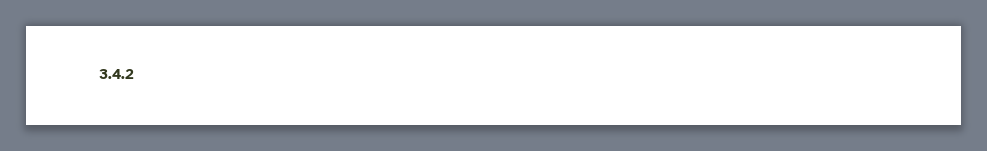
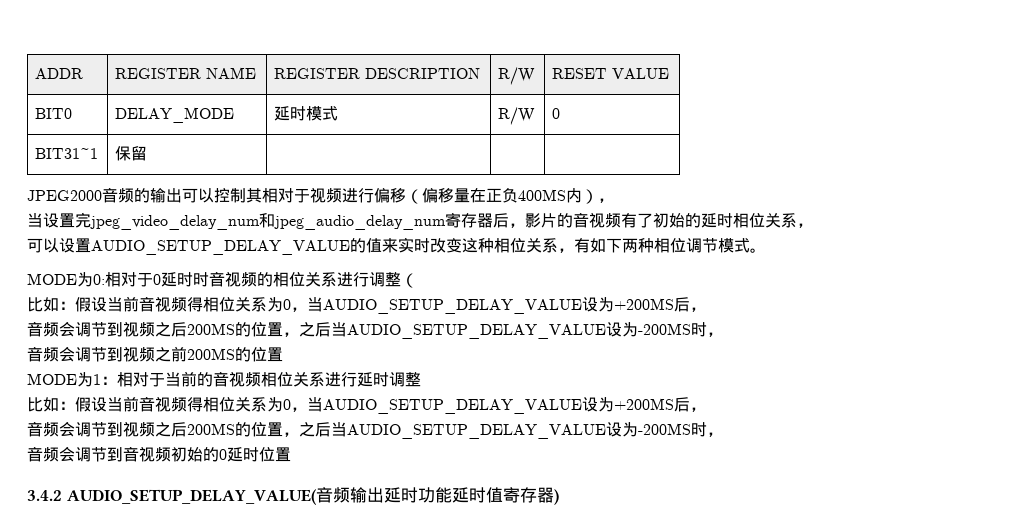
- 3.4.2
+ ADDR | REGISTER NAME | REGISTER DESCRIPTION | R/W | RESET VALUE
+ BIT0 | DELAY_MODE | 延时模式 | R/W | 0
+ BIT31~1 | 保留 | | |
+ JPEG2000音频的输出可以控制其相对于视频进行偏移（偏移量在正负400MS内），
+ 当设置完jpeg_video_delay_num和jpeg_audio_delay_num寄存器后，影片的音视频有了初始的延时相位关系，
+ 可以设置AUDIO_SETUP_DELAY_VALUE的值来实时改变这种相位关系，有如下两种相位调节模式。
+ MODE为0:相对于0延时时音视频的相位关系进行调整（
+ 比如：假设当前音视频得相位关系为0，当AUDIO_SETUP_DELAY_VALUE设为+200MS后，
+ 音频会调节到视频之后200MS的位置，之后当AUDIO_SETUP_DELAY_VALUE设为-200MS时，
+ 音频会调节到视频之前200MS的位置
+ MODE为1：相对于当前的音视频相位关系进行延时调整
+ 比如：假设当前音视频得相位关系为0，当AUDIO_SETUP_DELAY_VALUE设为+200MS后，
+ 音频会调节到视频之后200MS的位置，之后当AUDIO_SETUP_DELAY_VALUE设为-200MS时，
+ 音频会调节到音视频初始的0延时位置
+ 3.4.2 AUDIO_SETUP_DELAY_VALUE(音频输出延时功能延时值寄存器)

